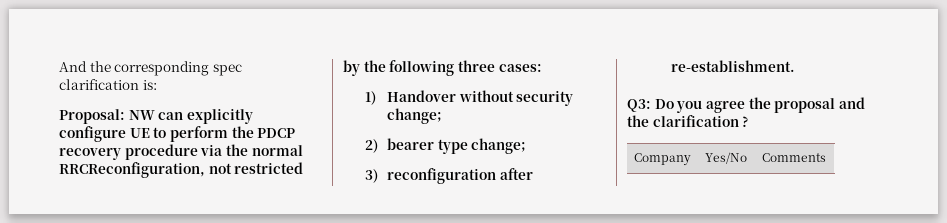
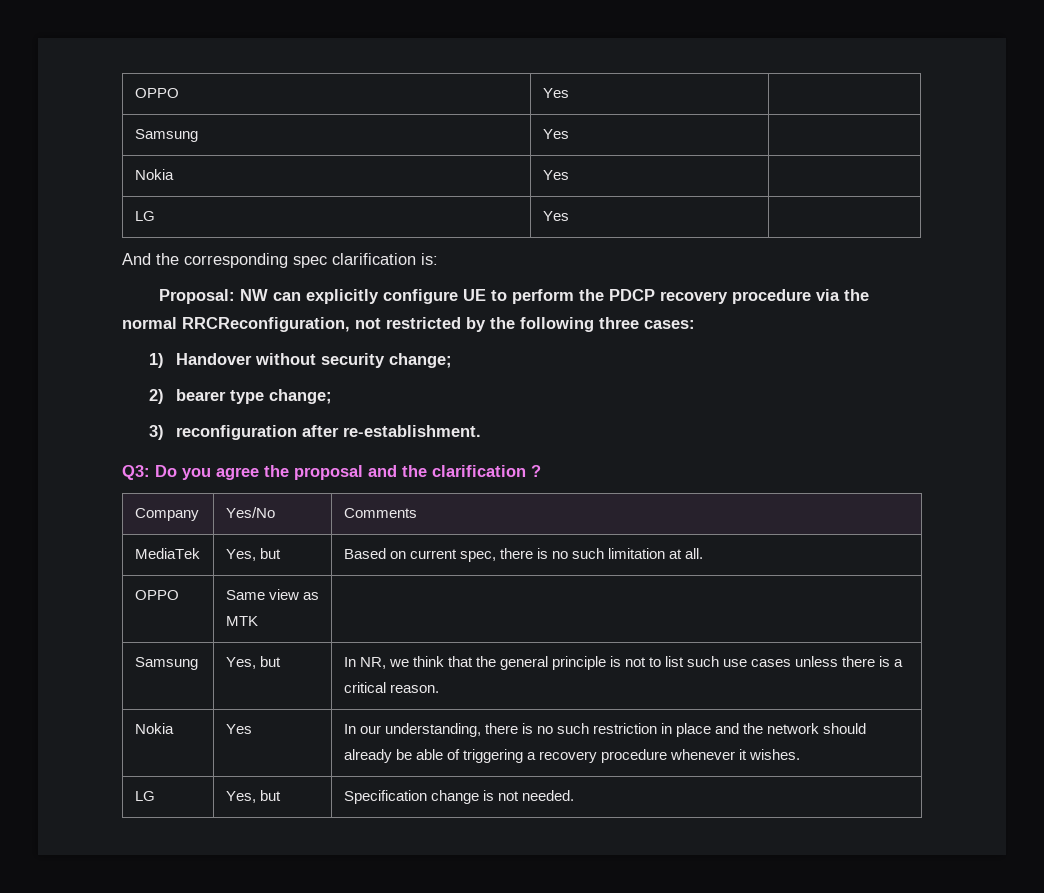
+ OPPO | Yes |
+ Samsung | Yes |
+ Nokia | Yes |
+ LG | Yes |
+ MediaTek | Yes, but | Based on current spec, there is no such limitation at all.
+ OPPO | Same view as MTK |
+ Samsung | Yes, but | In NR, we think that the general principle is not to list such use cases unless there is a critical reason.
+ Nokia | Yes | In our understanding, there is no such restriction in place and the network should already be able of triggering a recovery procedure whenever it wishes.
+ LG | Yes, but | Specification change is not needed.

